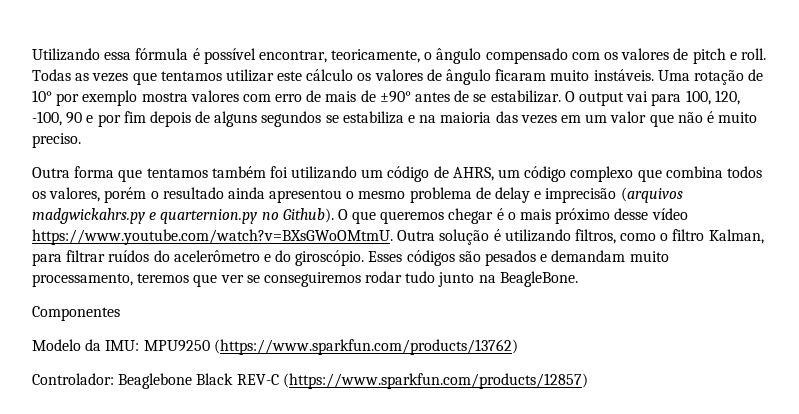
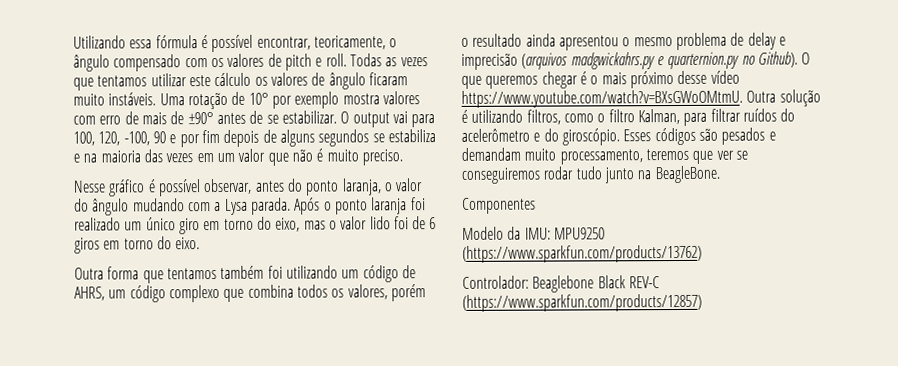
+ Nesse gráfico é possível observar, antes do ponto laranja, o valor do ângulo mudando com a Lysa parada. Após o ponto laranja foi realizado um único giro em torno do eixo, mas o valor lido foi de 6 giros em torno do eixo.

